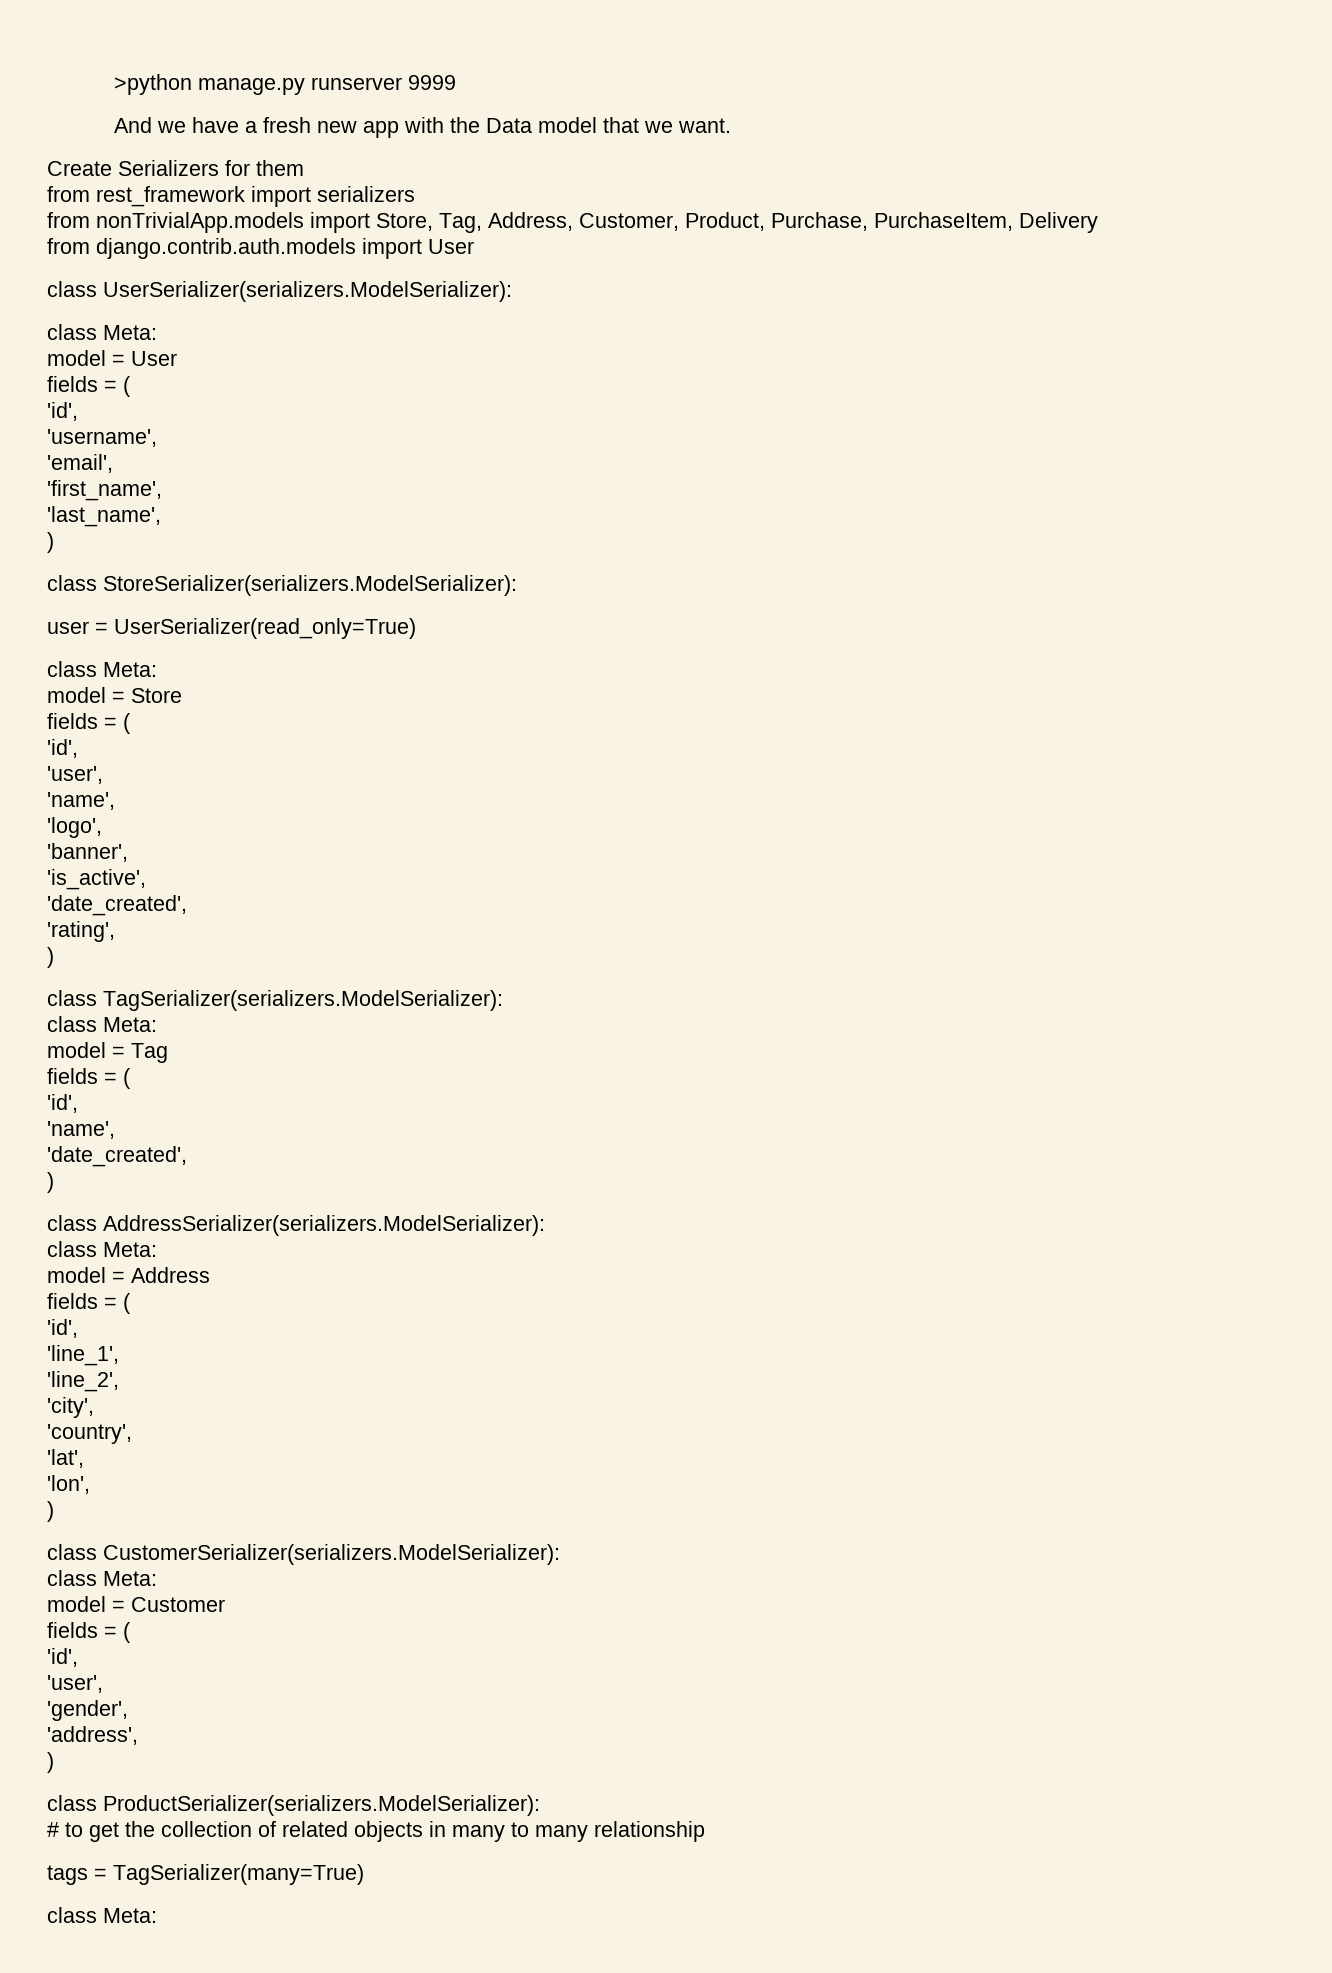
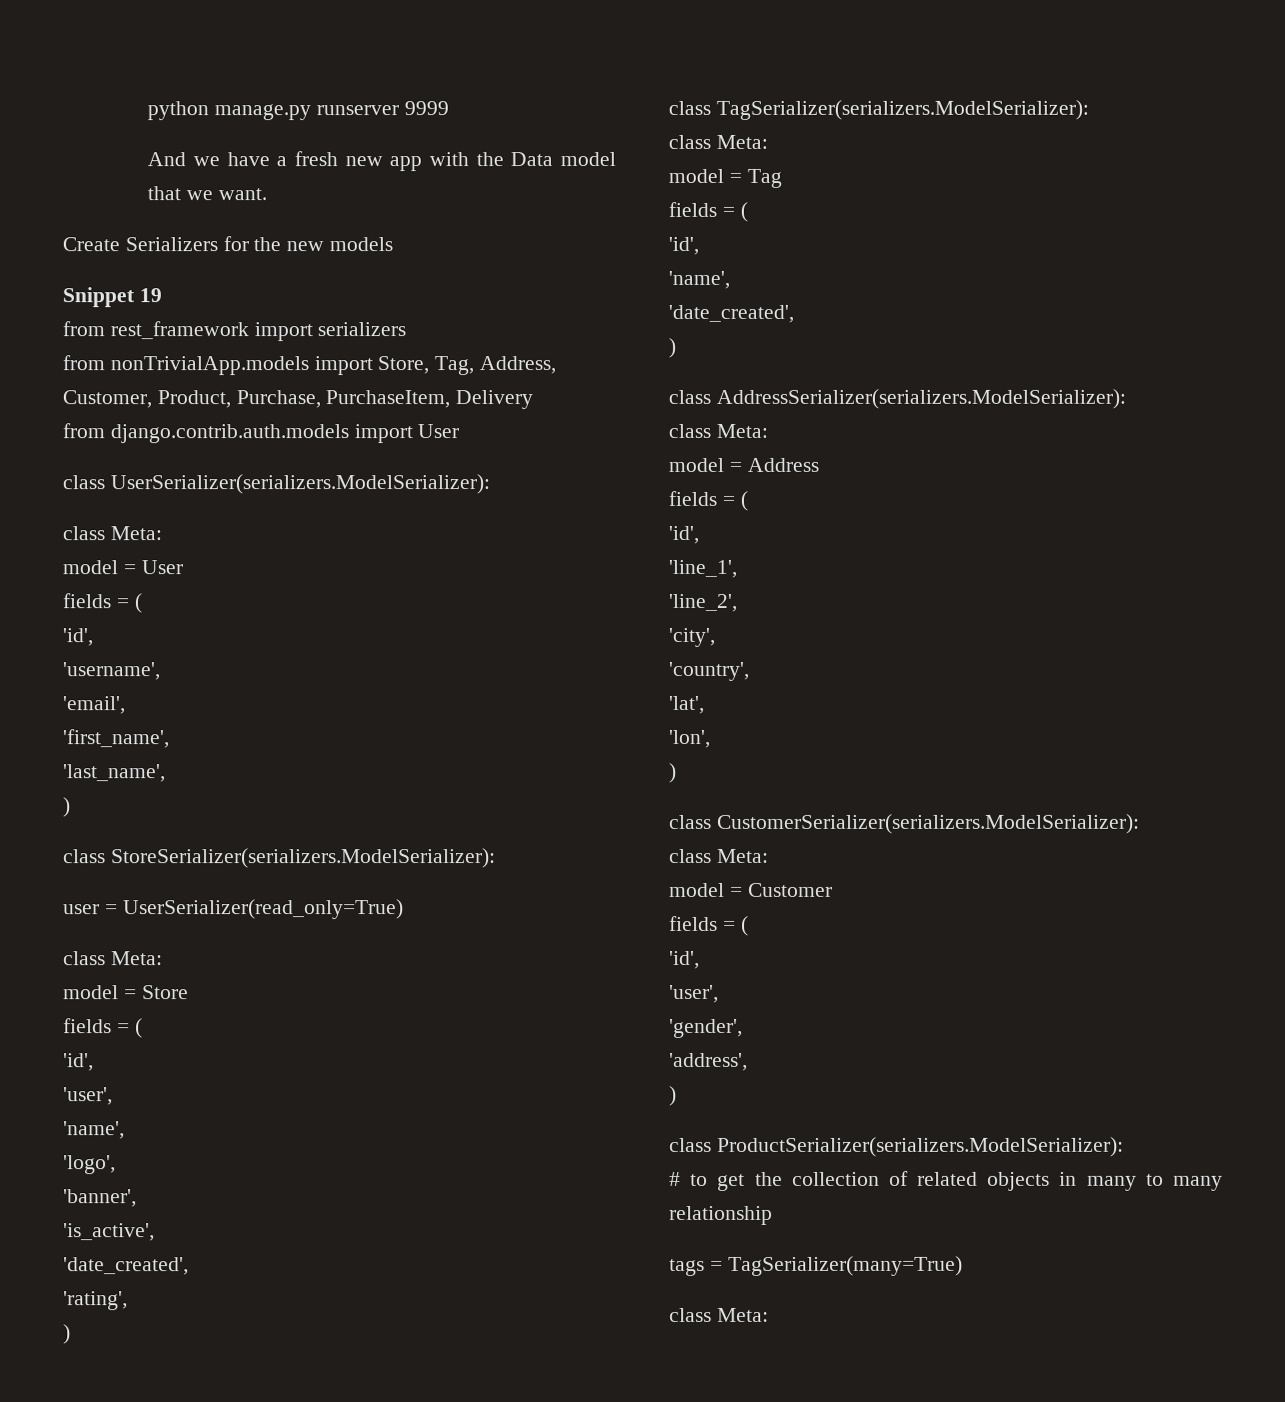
- >python manage.py runserver 9999
+ python manage.py runserver 9999
- Create Serializers for them
+ Create Serializers for the new models
+ Snippet 19

